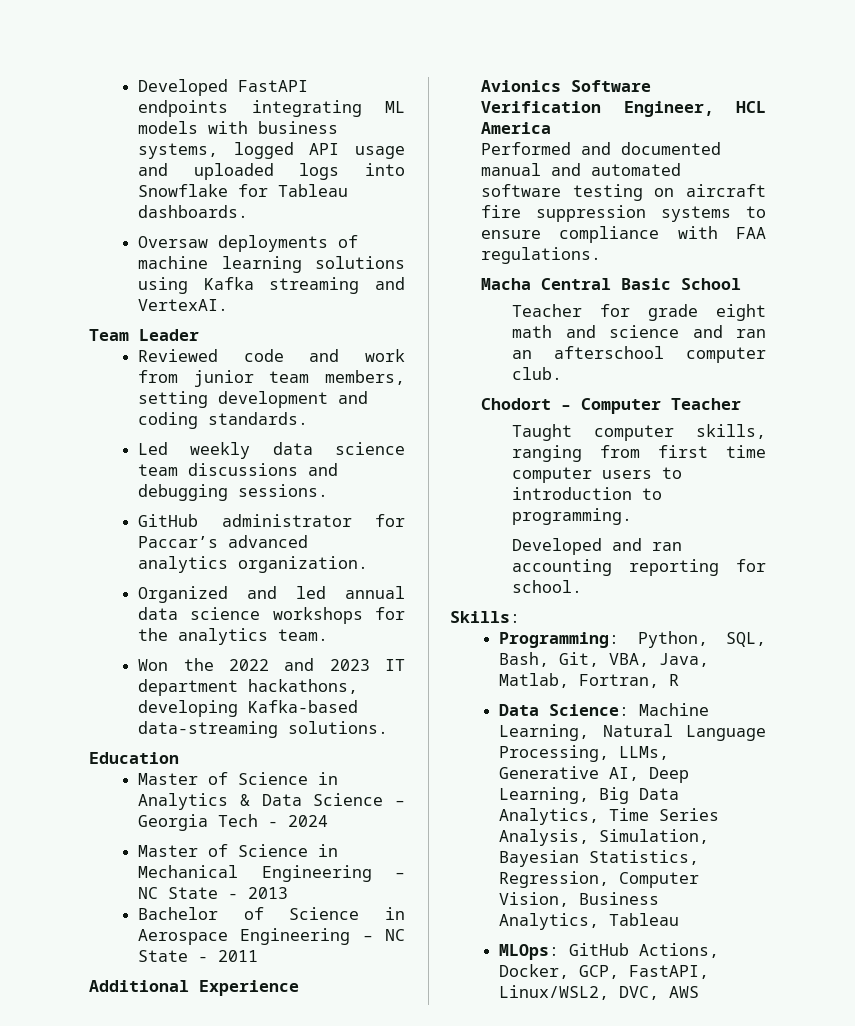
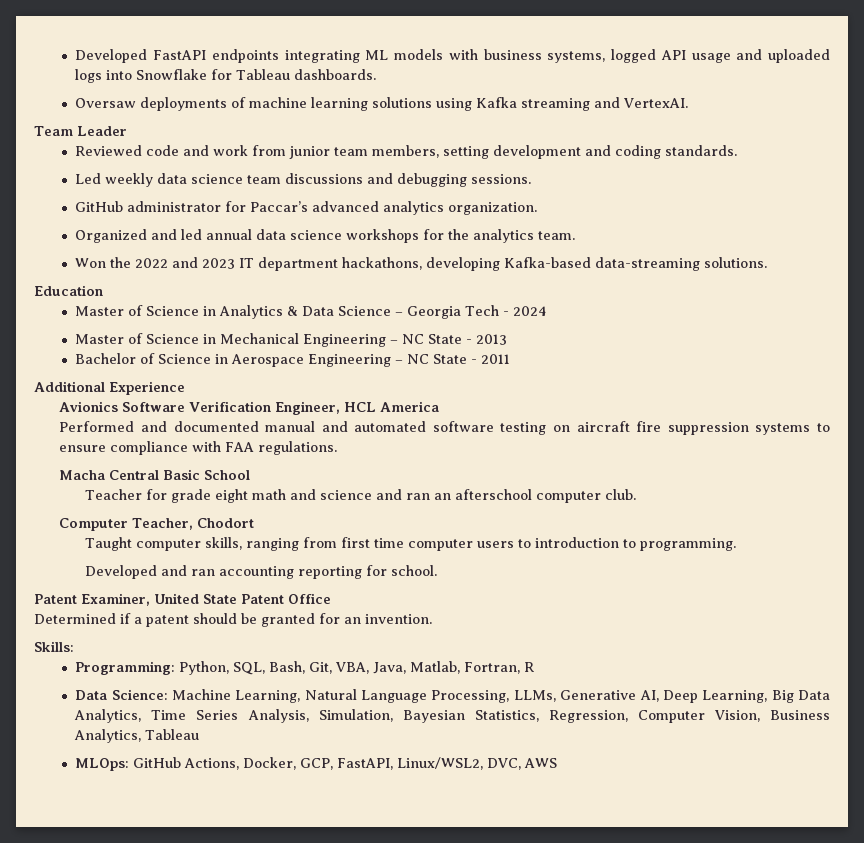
- Chodort – Computer Teacher
+ Computer Teacher, Chodort
+ Patent Examiner, United State Patent Office
+ Determined if a patent should be granted for an invention.

